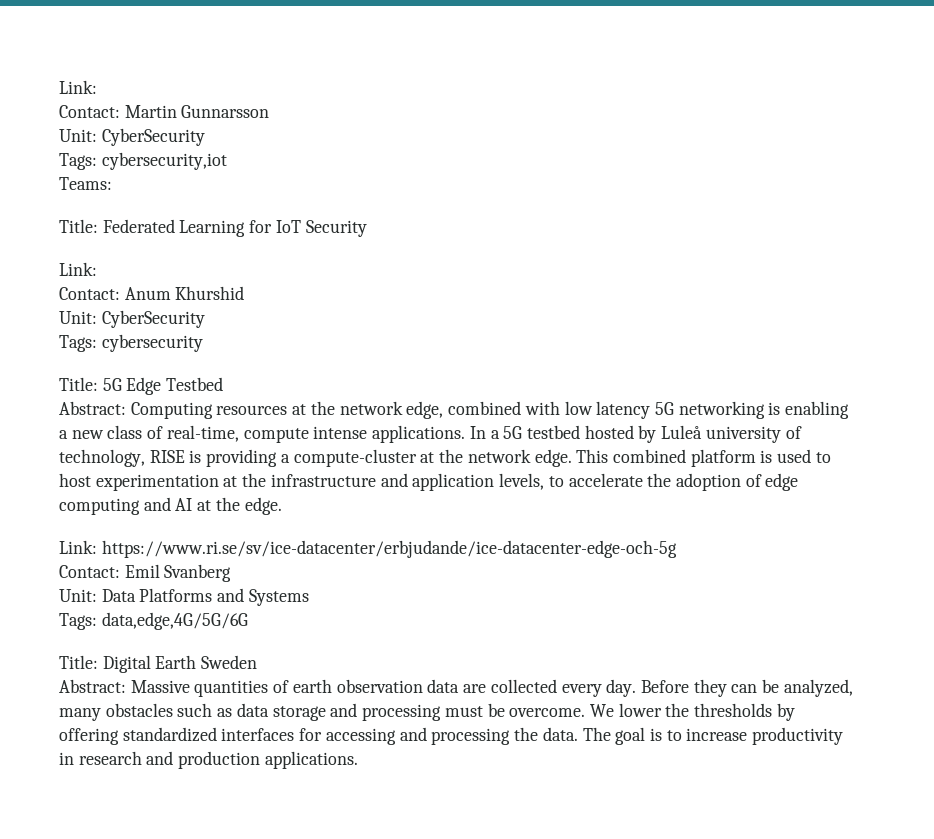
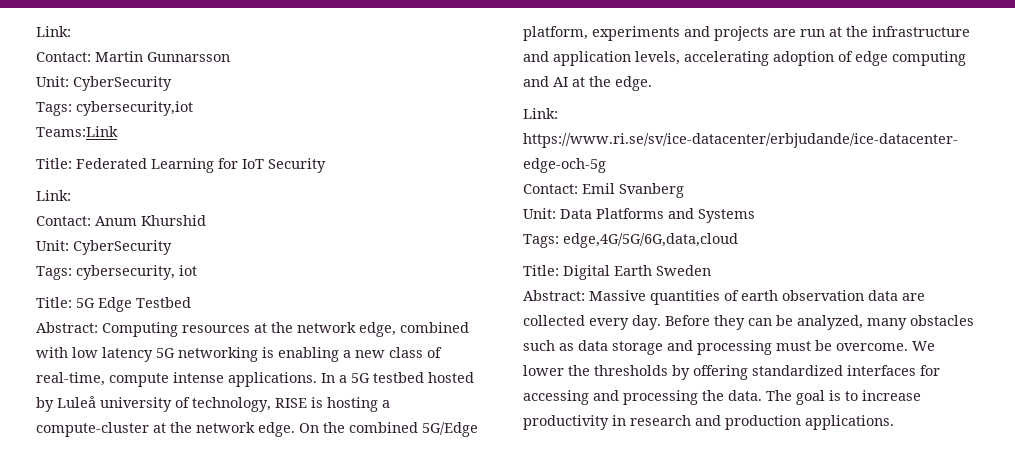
- Teams:
+ Teams:Link
- Tags: cybersecurity
+ Tags: cybersecurity, iot
- In a 5G testbed hosted by Luleå university of technology, RISE is providing a compute-cluster at the network edge.
+ In a 5G testbed hosted by Luleå university of technology, RISE is hosting a compute-cluster at the network edge.
- This combined platform is used to host experimentation at the infrastructure and application levels, to accelerate the adoption of edge computing and AI at the edge.
+ On the combined 5G/Edge platform, experiments and projects are run at the infrastructure and application levels, accelerating adoption of edge computing and AI at the edge.
- Tags: data,edge,4G/5G/6G
+ Tags: edge,4G/5G/6G,data,cloud

